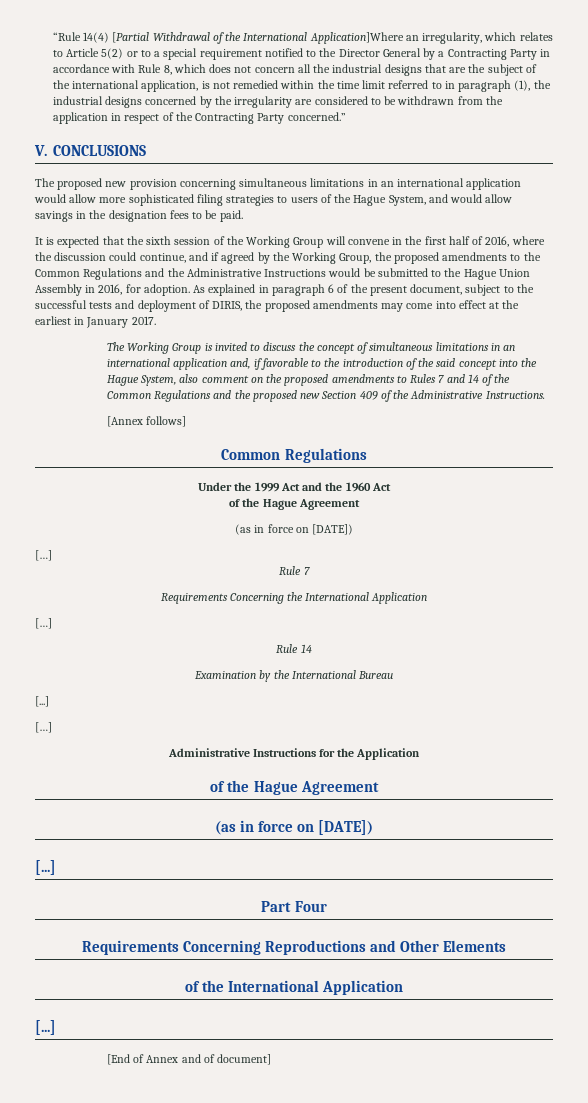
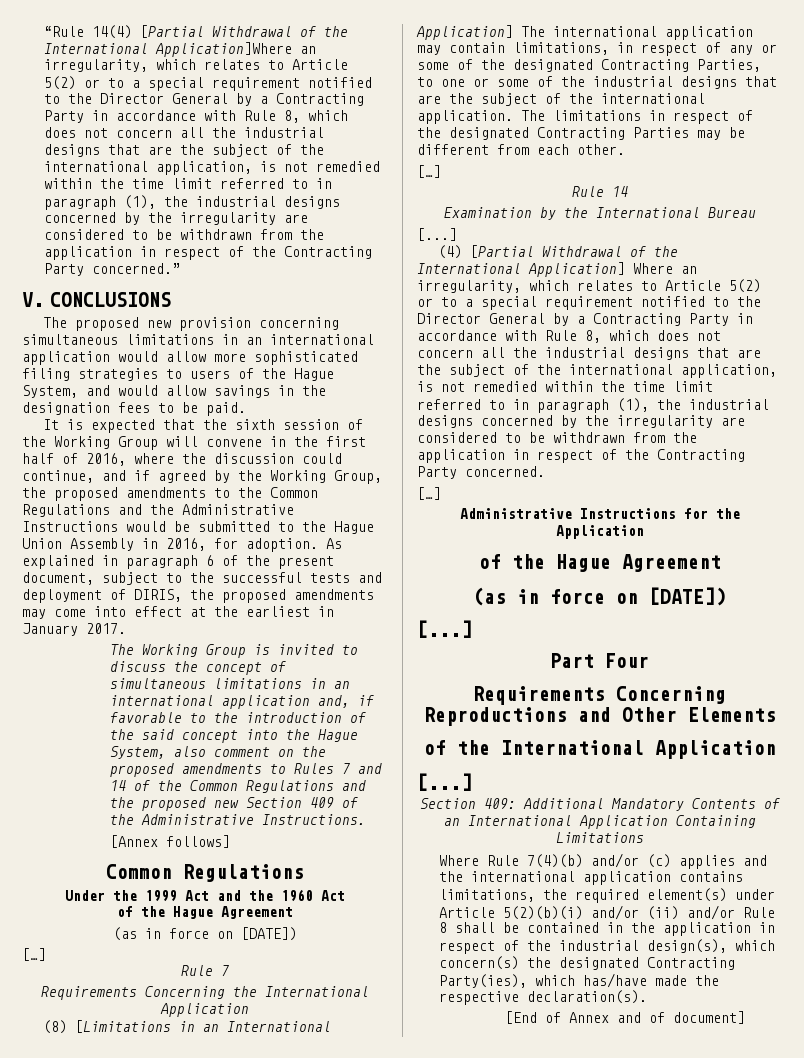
+ (8) [Limitations in an International Application] The international application may contain limitations, in respect of any or some of the designated Contracting Parties, to one or some of the industrial designs that are the subject of the international application. The limitations in respect of the designated Contracting Parties may be different from each other.
+ (4) [Partial Withdrawal of the International Application] Where an irregularity, which relates to Article 5(2) or to a special requirement notified to the Director General by a Contracting Party in accordance with Rule 8, which does not concern all the industrial designs that are the subject of the international application, is not remedied within the time limit referred to in paragraph (1), the industrial designs concerned by the irregularity are considered to be withdrawn from the application in respect of the Contracting Party concerned.
+ Section 409: Additional Mandatory Contents of an International Application Containing Limitations
+ Where Rule 7(4)(b) and/or (c) applies and the international application contains limitations, the required element(s) under Article 5(2)(b)(i) and/or (ii) and/or Rule 8 shall be contained in the application in respect of the industrial design(s), which concern(s) the designated Contracting Party(ies), which has/have made the respective declaration(s).

